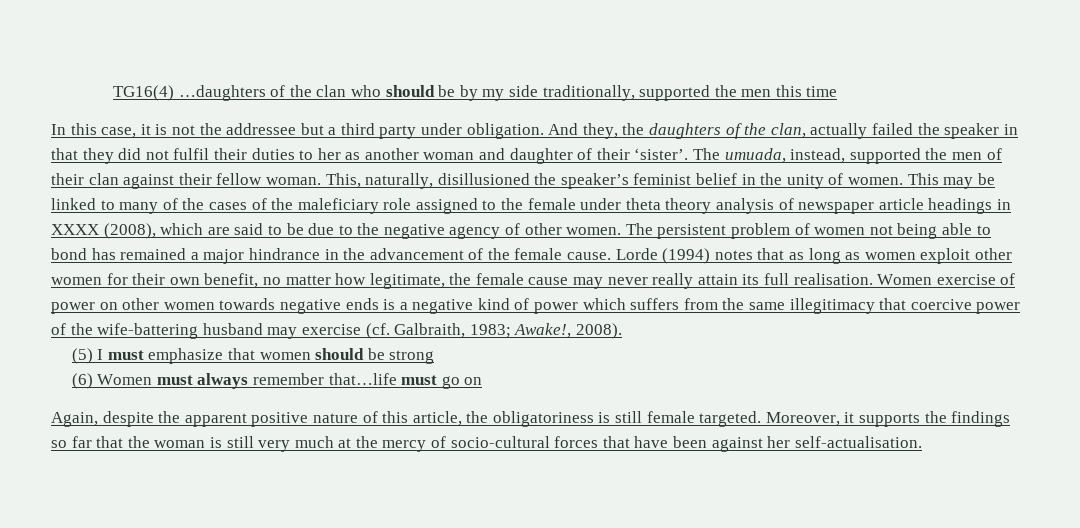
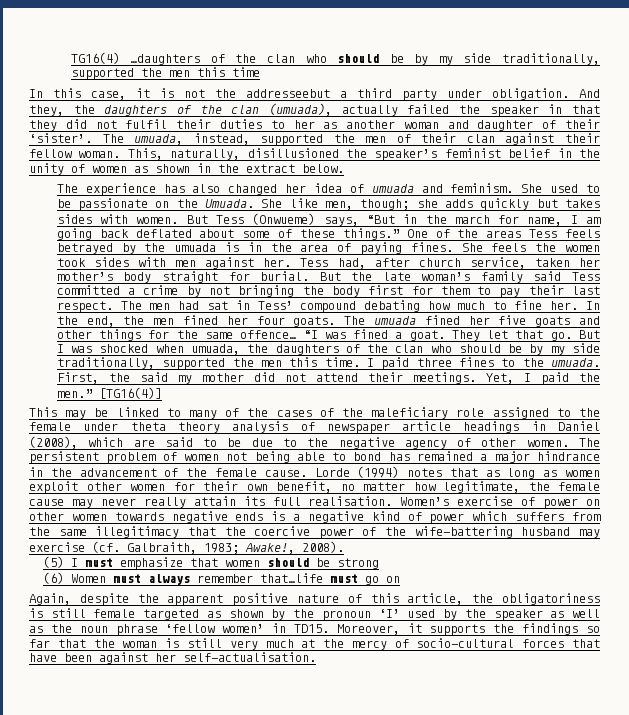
- In this case, it is not the addressee but a third party under obligation.
+ In this case, it is not the addresseebut a third party under obligation.
- And they, the daughters of the clan, actually failed the speaker in that they did not fulfil their duties to her as another woman and daughter of their ‘sister’.
+ And they, the daughters of the clan (umuada), actually failed the speaker in that they did not fulfil their duties to her as another woman and daughter of their ‘sister’.
- This, naturally, disillusioned the speaker’s feminist belief in the unity of women. This may be linked to many of the cases of the maleficiary role assigned to the female under theta theory analysis of newspaper article headings in XXXX (2008), which are said to be due to the negative agency of other women.
+ This, naturally, disillusioned the speaker’s feminist belief in the unity of women as shown in the extract below.
+ The experience has also changed her idea of umuada and feminism. She used to be passionate on the Umuada. She like men, though; she adds quickly but takes sides with women. But Tess (Onwueme) says, “But in the march for name, I am going back deflated about some of these things.” One of the areas Tess feels betrayed by the umuada is in the area of paying fines. She feels the women took sides with men against her. Tess had, after church service, taken her mother’s body straight for burial. But the late woman’s family said Tess committed a crime by not bringing the body first for them to pay their last respect. The men had sat in Tess’ compound debating how much to fine her. In the end, the men fined her four goats. The umuada fined her five goats and other things for the same offence… “I was fined a goat. They let that go. But I was shocked when umuada, the daughters of the clan who should be by my side traditionally, supported the men this time. I paid three fines to the umuada. First, the said my mother did not attend their meetings. Yet, I paid the men.” [TG16(4)]
+ This may be linked to many of the cases of the maleficiary role assigned to the female under theta theory analysis of newspaper article headings in Daniel (2008), which are said to be due to the negative agency of other women.
- Women exercise of power on other women towards negative ends is a negative kind of power which suffers from the same illegitimacy that coercive power of the wife-battering husband may exercise (cf. Galbraith, 1983; Awake!, 2008).
+ Women’s exercise of power on other women towards negative ends is a negative kind of power which suffers from the same illegitimacy that the coercive power of the wife-battering husband may exercise (cf. Galbraith, 1983; Awake!, 2008).
- Again, despite the apparent positive nature of this article, the obligatoriness is still female targeted.
+ Again, despite the apparent positive nature of this article, the obligatoriness is still female targeted as shown by the pronoun ‘I’ used by the speaker as well as the noun phrase ‘fellow women’ in TD15.

